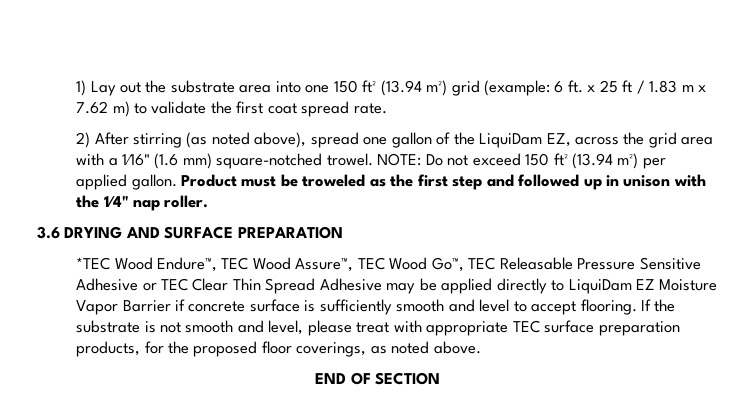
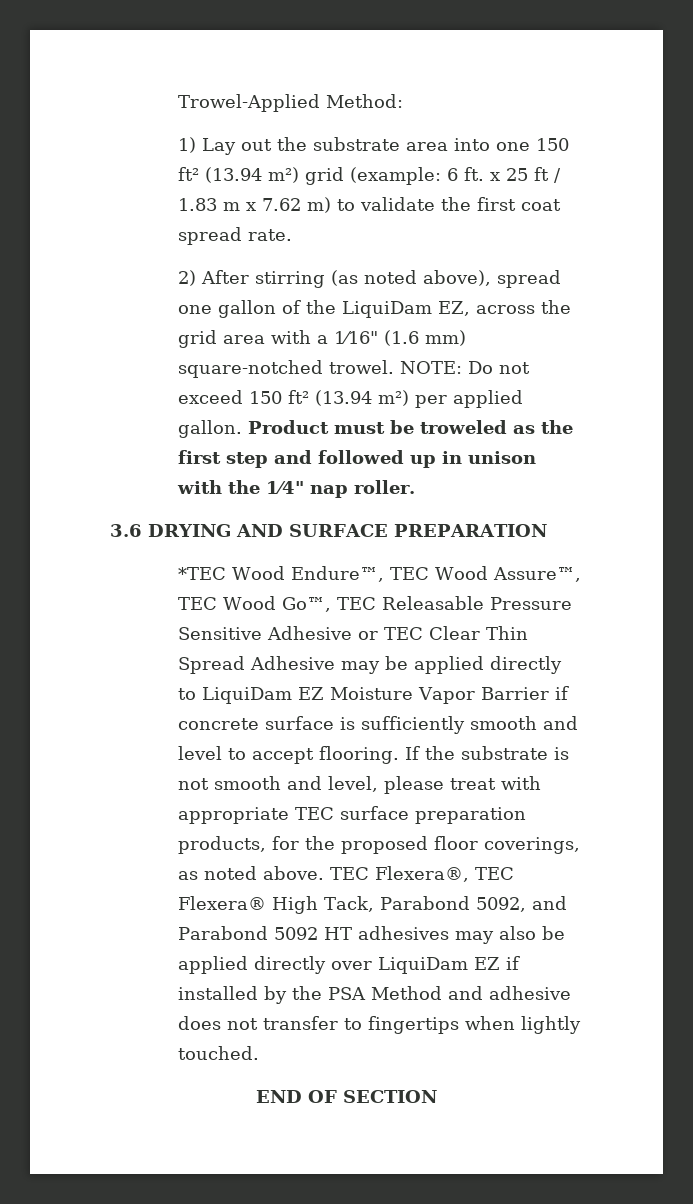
+ Trowel-Applied Method:
+ TEC Flexera®, TEC Flexera® High Tack, Parabond 5092, and Parabond 5092 HT adhesives may also be applied directly over LiquiDam EZ if installed by the PSA Method and adhesive does not transfer to fingertips when lightly touched.

